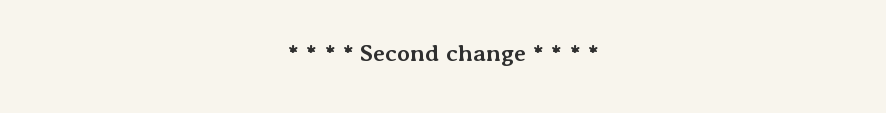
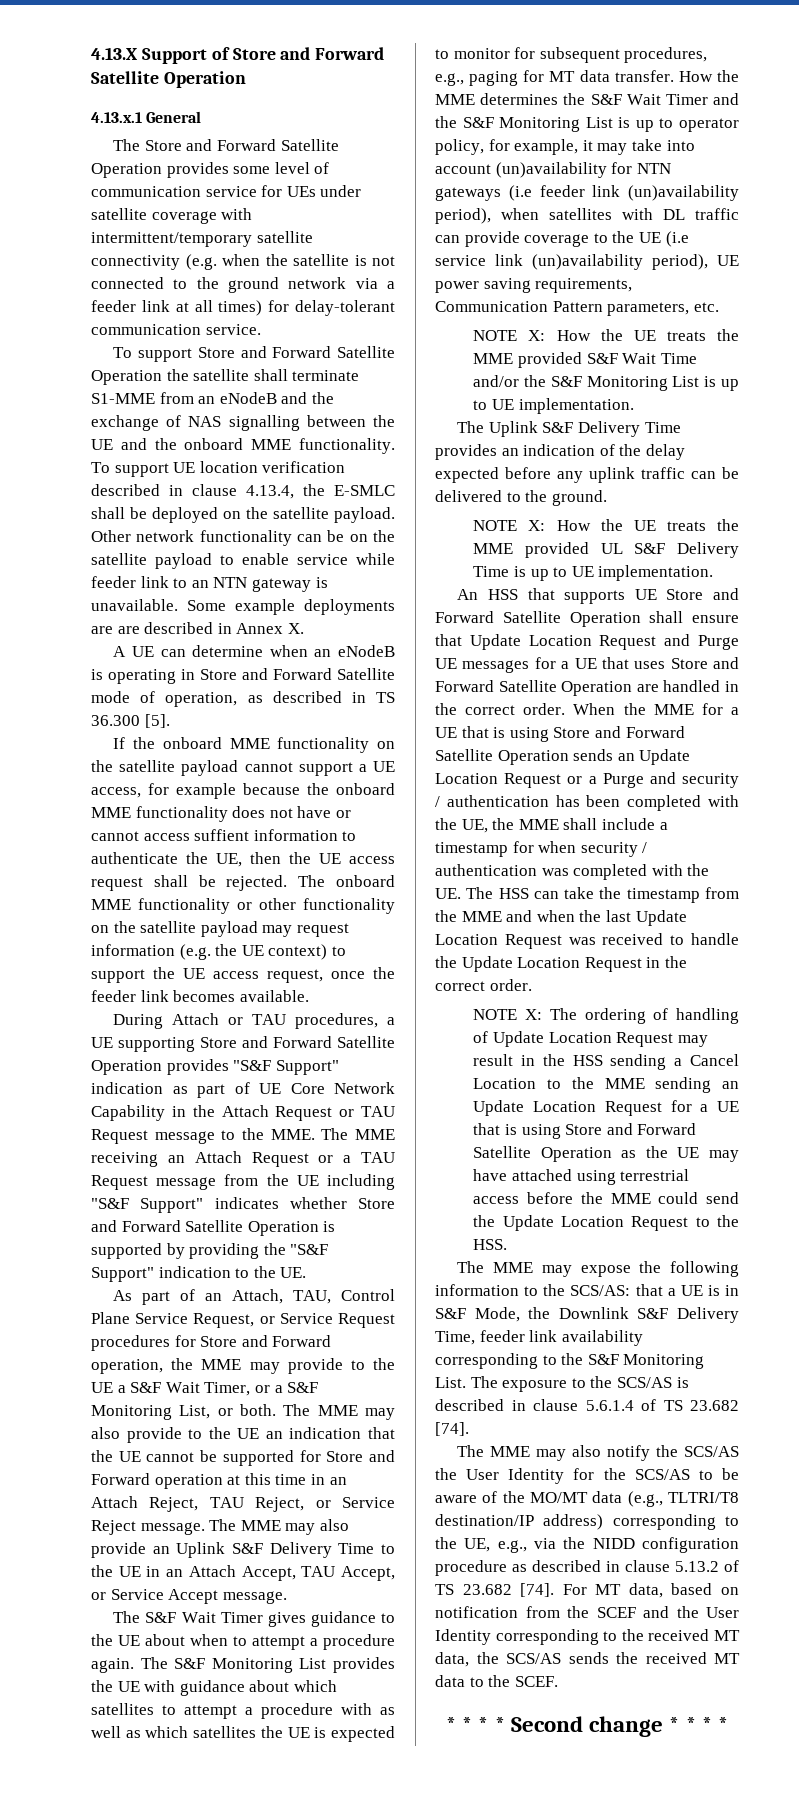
+ 4.13.X Support of Store and Forward Satellite Operation
+ 4.13.x.1 General
+ The Store and Forward Satellite Operation provides some level of communication service for UEs under satellite coverage with intermittent/temporary satellite connectivity (e.g. when the satellite is not connected to the ground network via a feeder link at all times) for delay-tolerant communication service.
+ To support Store and Forward Satellite Operation the satellite shall terminate S1-MME from an eNodeB and the exchange of NAS signalling between the UE and the onboard MME functionality. To support UE location verification described in clause 4.13.4, the E-SMLC shall be deployed on the satellite payload. Other network functionality can be on the satellite payload to enable service while feeder link to an NTN gateway is unavailable. Some example deployments are are described in Annex X.
+ A UE can determine when an eNodeB is operating in Store and Forward Satellite mode of operation, as described in TS 36.300 [5].
+ If the onboard MME functionality on the satellite payload cannot support a UE access, for example because the onboard MME functionality does not have or cannot access suffient information to authenticate the UE, then the UE access request shall be rejected. The onboard MME functionality or other functionality on the satellite payload may request information (e.g. the UE context) to support the UE access request, once the feeder link becomes available.
+ During Attach or TAU procedures, a UE supporting Store and Forward Satellite Operation provides "S&F Support" indication as part of UE Core Network Capability in the Attach Request or TAU Request message to the MME. The MME receiving an Attach Request or a TAU Request message from the UE including "S&F Support" indicates whether Store and Forward Satellite Operation is supported by providing the "S&F Support" indication to the UE.
+ As part of an Attach, TAU, Control Plane Service Request, or Service Request procedures for Store and Forward operation, the MME may provide to the UE a S&F Wait Timer, or a S&F Monitoring List, or both. The MME may also provide to the UE an indication that the UE cannot be supported for Store and Forward operation at this time in an Attach Reject, TAU Reject, or Service Reject message. The MME may also provide an Uplink S&F Delivery Time to the UE in an Attach Accept, TAU Accept, or Service Accept message.
+ The S&F Wait Timer gives guidance to the UE about when to attempt a procedure again. The S&F Monitoring List provides the UE with guidance about which satellites to attempt a procedure with as well as which satellites the UE is expected to monitor for subsequent procedures, e.g., paging for MT data transfer. How the MME determines the S&F Wait Timer and the S&F Monitoring List is up to operator policy, for example, it may take into account (un)availability for NTN gateways (i.e feeder link (un)availability period), when satellites with DL traffic can provide coverage to the UE (i.e service link (un)availability period), UE power saving requirements, Communication Pattern parameters, etc.
+ NOTE X: How the UE treats the MME provided S&F Wait Time and/or the S&F Monitoring List is up to UE implementation.
+ The Uplink S&F Delivery Time provides an indication of the delay expected before any uplink traffic can be delivered to the ground.
+ NOTE X: How the UE treats the MME provided UL S&F Delivery Time is up to UE implementation.
+ An HSS that supports UE Store and Forward Satellite Operation shall ensure that Update Location Request and Purge UE messages for a UE that uses Store and Forward Satellite Operation are handled in the correct order. When the MME for a UE that is using Store and Forward Satellite Operation sends an Update Location Request or a Purge and security / authentication has been completed with the UE, the MME shall include a timestamp for when security / authentication was completed with the UE. The HSS can take the timestamp from the MME and when the last Update Location Request was received to handle the Update Location Request in the correct order.
+ NOTE X: The ordering of handling of Update Location Request may result in the HSS sending a Cancel Location to the MME sending an Update Location Request for a UE that is using Store and Forward Satellite Operation as the UE may have attached using terrestrial access before the MME could send the Update Location Request to the HSS.
+ The MME may expose the following information to the SCS/AS: that a UE is in S&F Mode, the Downlink S&F Delivery Time, feeder link availability corresponding to the S&F Monitoring List. The exposure to the SCS/AS is described in clause 5.6.1.4 of TS 23.682 [74].
+ The MME may also notify the SCS/AS the User Identity for the SCS/AS to be aware of the MO/MT data (e.g., TLTRI/T8 destination/IP address) corresponding to the UE, e.g., via the NIDD configuration procedure as described in clause 5.13.2 of TS 23.682 [74]. For MT data, based on notification from the SCEF and the User Identity corresponding to the received MT data, the SCS/AS sends the received MT data to the SCEF.

